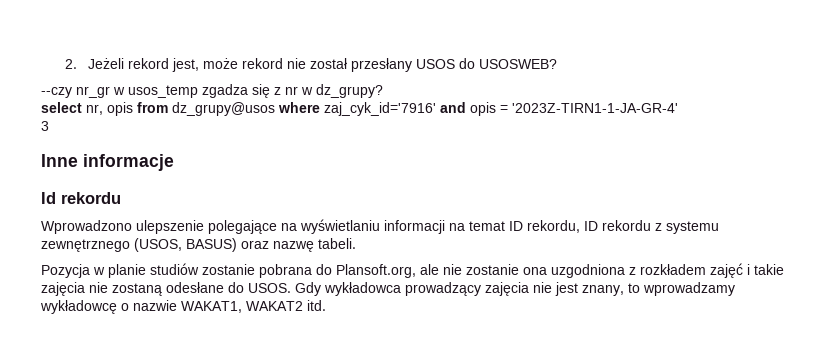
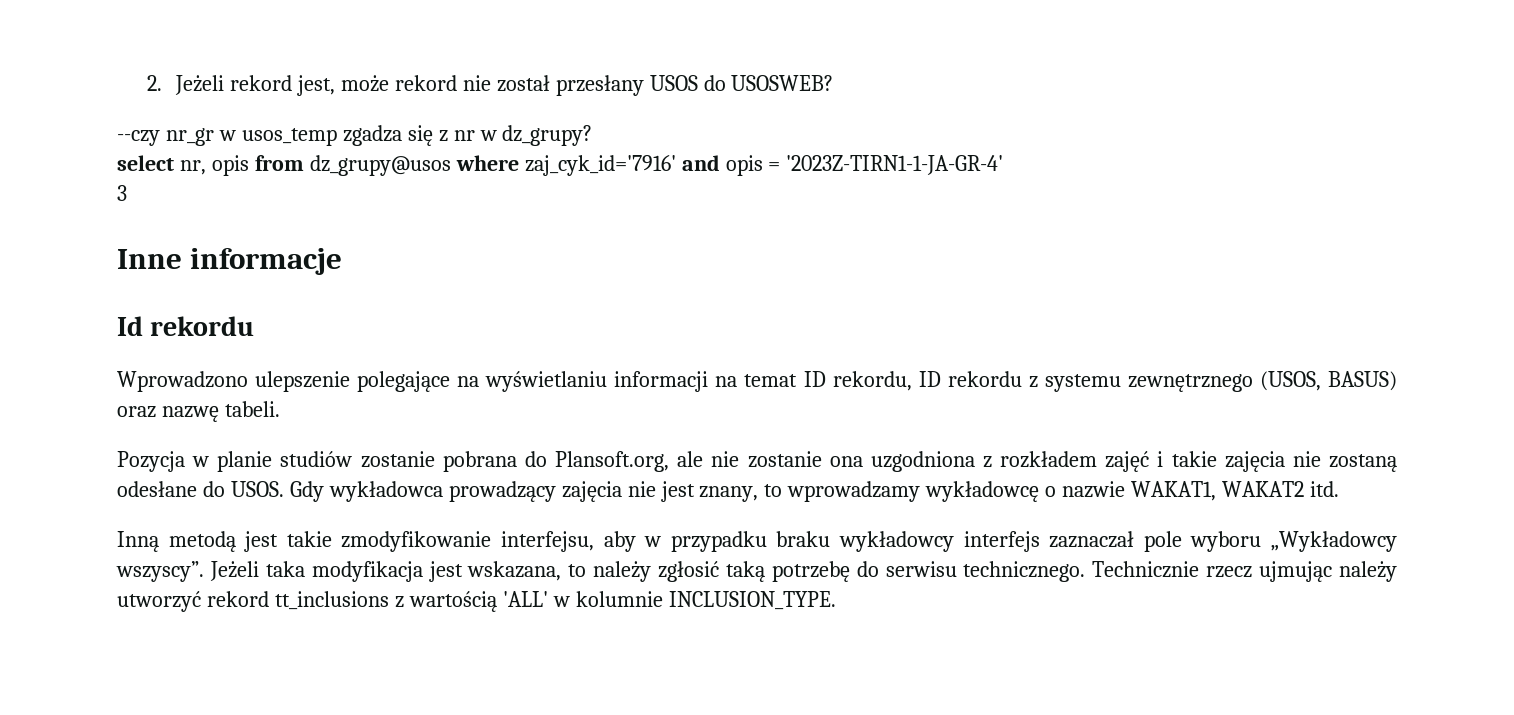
+ Inną metodą jest takie zmodyfikowanie interfejsu, aby w przypadku braku wykładowcy interfejs zaznaczał pole wyboru „Wykładowcy wszyscy”. Jeżeli taka modyfikacja jest wskazana, to należy zgłosić taką potrzebę do serwisu technicznego. Technicznie rzecz ujmując należy utworzyć rekord tt_inclusions z wartością 'ALL' w kolumnie INCLUSION_TYPE.

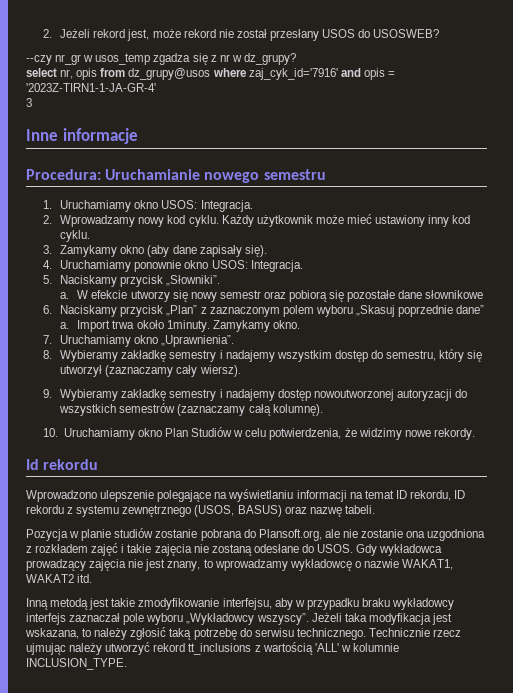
+ Procedura: Uruchamianie nowego semestru
+ 1. Uruchamiamy okno USOS: Integracja.
+ 2. Wprowadzamy nowy kod cyklu. Każdy użytkownik może mieć ustawiony inny kod cyklu.
+ 3. Zamykamy okno (aby dane zapisały się).
+ 4. Uruchamiamy ponownie okno USOS: Integracja.
+ 5. Naciskamy przycisk „Słowniki”.
+ a. W efekcie utworzy się nowy semestr oraz pobiorą się pozostałe dane słownikowe
+ 6. Naciskamy przycisk „Plan” z zaznaczonym polem wyboru „Skasuj poprzednie dane”
+ a. Import trwa około 1minuty. Zamykamy okno.
+ 7. Uruchamiamy okno „Uprawnienia”.
+ 8. Wybieramy zakładkę semestry i nadajemy wszystkim dostęp do semestru, który się utworzył (zaznaczamy cały wiersz).
+ 9. Wybieramy zakładkę semestry i nadajemy dostęp nowoutworzonej autoryzacji do wszystkich semestrów (zaznaczamy całą kolumnę).
+ 10. Uruchamiamy okno Plan Studiów w celu potwierdzenia, że widzimy nowe rekordy.

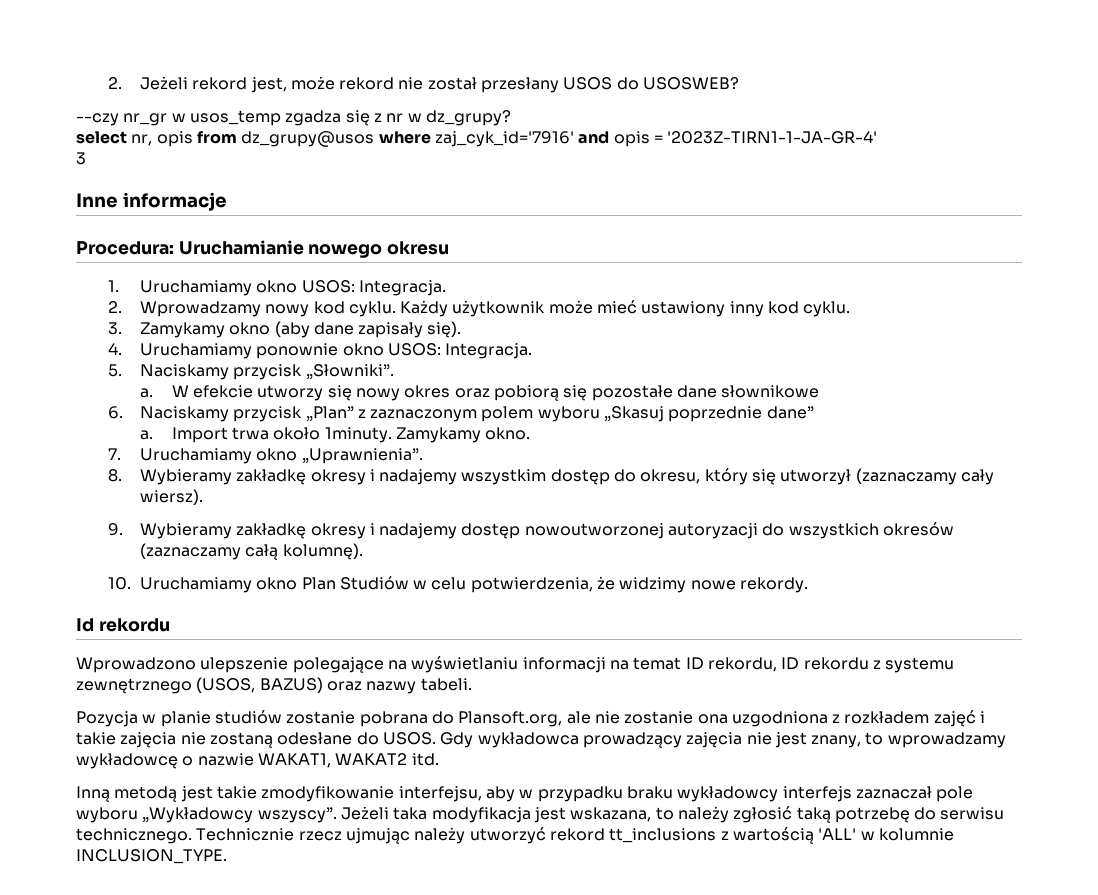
- Procedura: Uruchamianie nowego semestru
+ Procedura: Uruchamianie nowego okresu
- W efekcie utworzy się nowy semestr oraz pobiorą się pozostałe dane słownikowe
+ W efekcie utworzy się nowy okres oraz pobiorą się pozostałe dane słownikowe
- 8. Wybieramy zakładkę semestry i nadajemy wszystkim dostęp do semestru, który się utworzył (zaznaczamy cały wiersz).
+ 8. Wybieramy zakładkę okresy i nadajemy wszystkim dostęp do okresu, który się utworzył (zaznaczamy cały wiersz).
- 9. Wybieramy zakładkę semestry i nadajemy dostęp nowoutworzonej autoryzacji do wszystkich semestrów (zaznaczamy całą kolumnę).
+ 9. Wybieramy zakładkę okresy i nadajemy dostęp nowoutworzonej autoryzacji do wszystkich okresów (zaznaczamy całą kolumnę).
- Wprowadzono ulepszenie polegające na wyświetlaniu informacji na temat ID rekordu, ID rekordu z systemu zewnętrznego (USOS, BASUS) oraz nazwę tabeli.
+ Wprowadzono ulepszenie polegające na wyświetlaniu informacji na temat ID rekordu, ID rekordu z systemu zewnętrznego (USOS, BAZUS) oraz nazwy tabeli.

